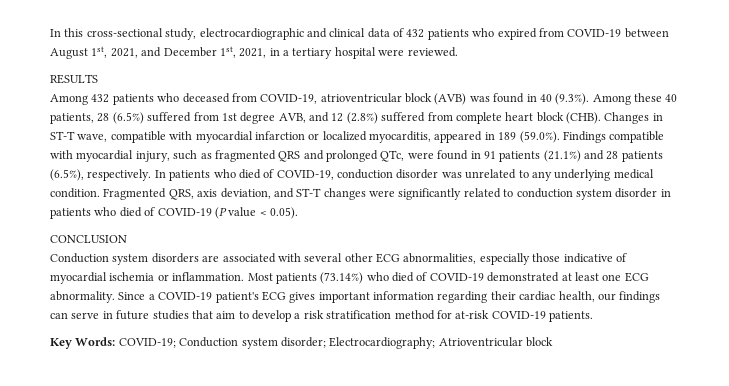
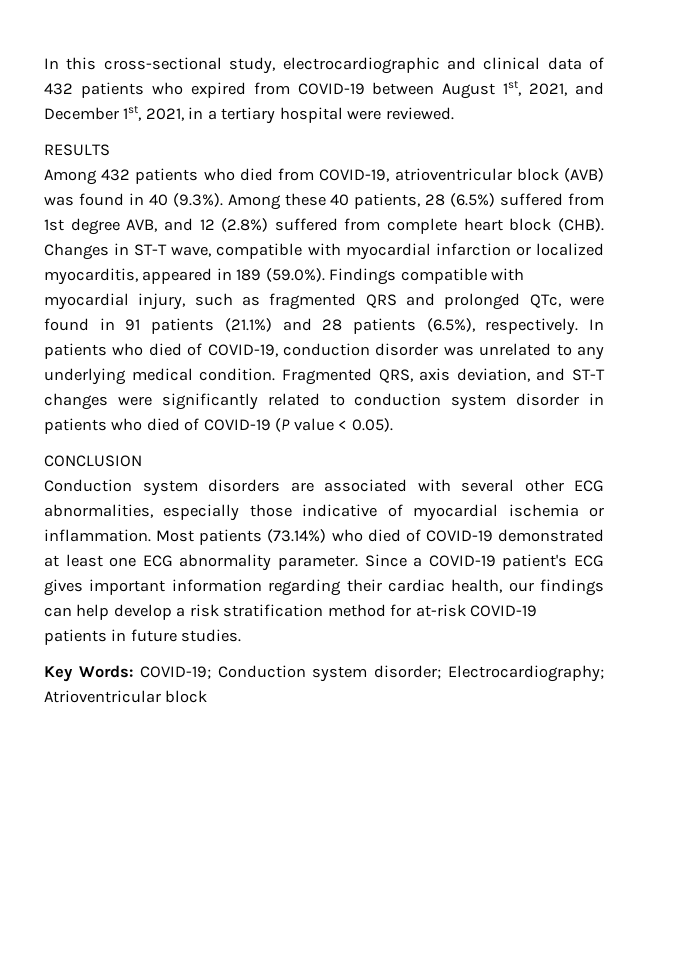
- Among 432 patients who deceased from COVID-19, atrioventricular block (AVB) was found in 40 (9.3%). Among these 40 patients, 28 (6.5%) suffered from 1st degree AVB, and 12 (2.8%) suffered from complete heart block (CHB).
+ Among 432 patients who died from COVID-19, atrioventricular block (AVB) was found in 40 (9.3%). Among these 40 patients, 28 (6.5%) suffered from 1st degree AVB, and 12 (2.8%) suffered from complete heart block (CHB).
- Most patients (73.14%) who died of COVID-19 demonstrated at least one ECG abnormality.
+ Most patients (73.14%) who died of COVID-19 demonstrated at least one ECG abnormality parameter.
- Since a COVID-19 patient's ECG gives important information regarding their cardiac health, our findings can serve in future studies that aim to develop a risk stratification method for at-risk COVID-19 patients.
+ Since a COVID-19 patient's ECG gives important information regarding their cardiac health, our findings can help develop a risk stratification method for at-risk COVID-19 patients in future studies.

